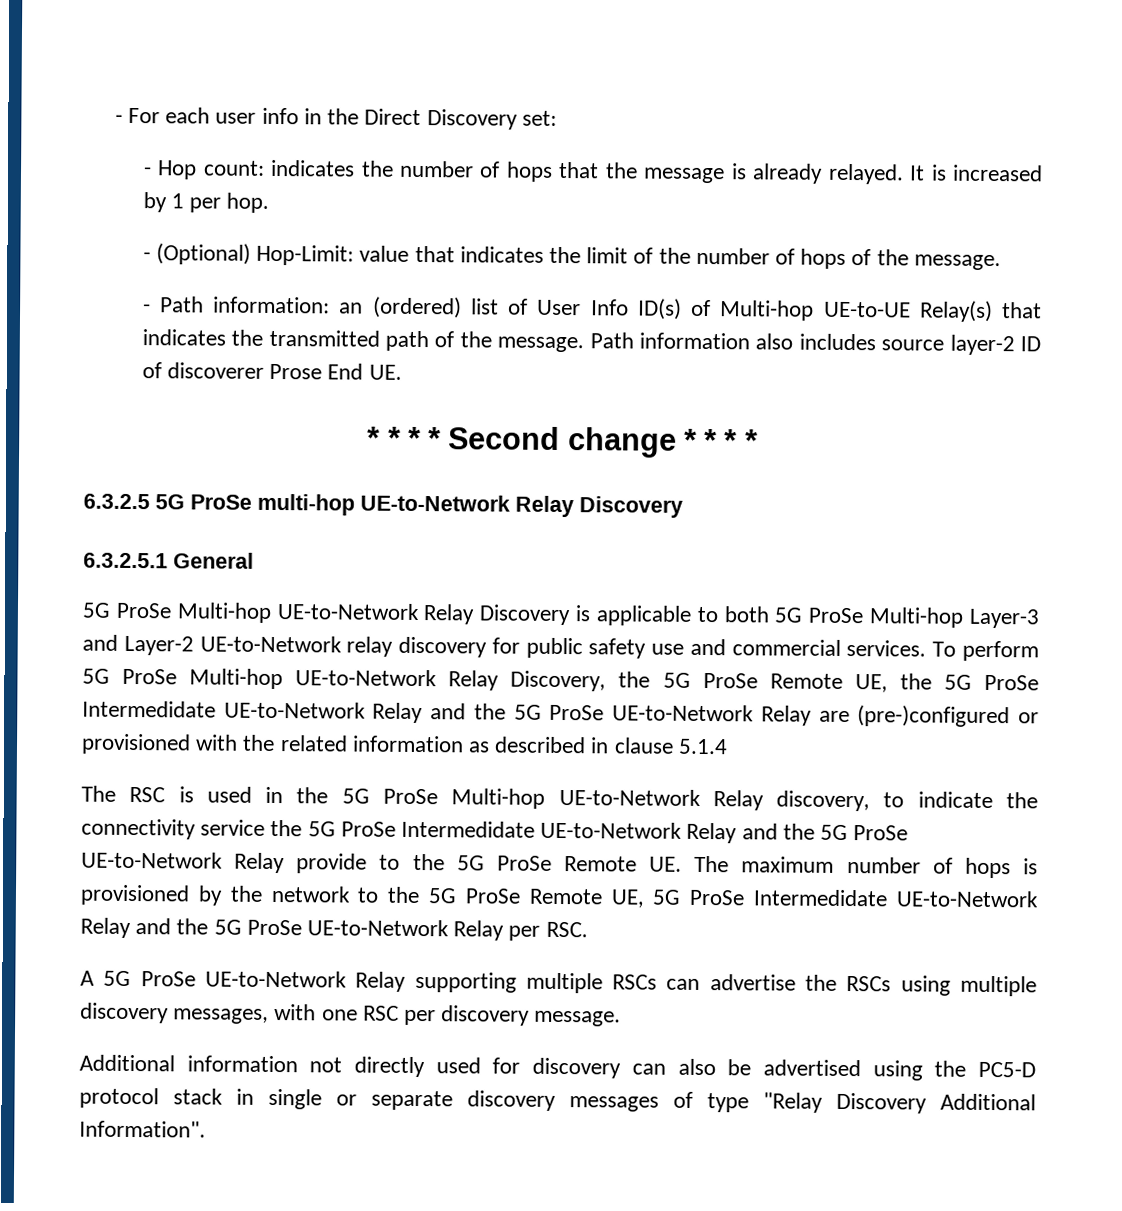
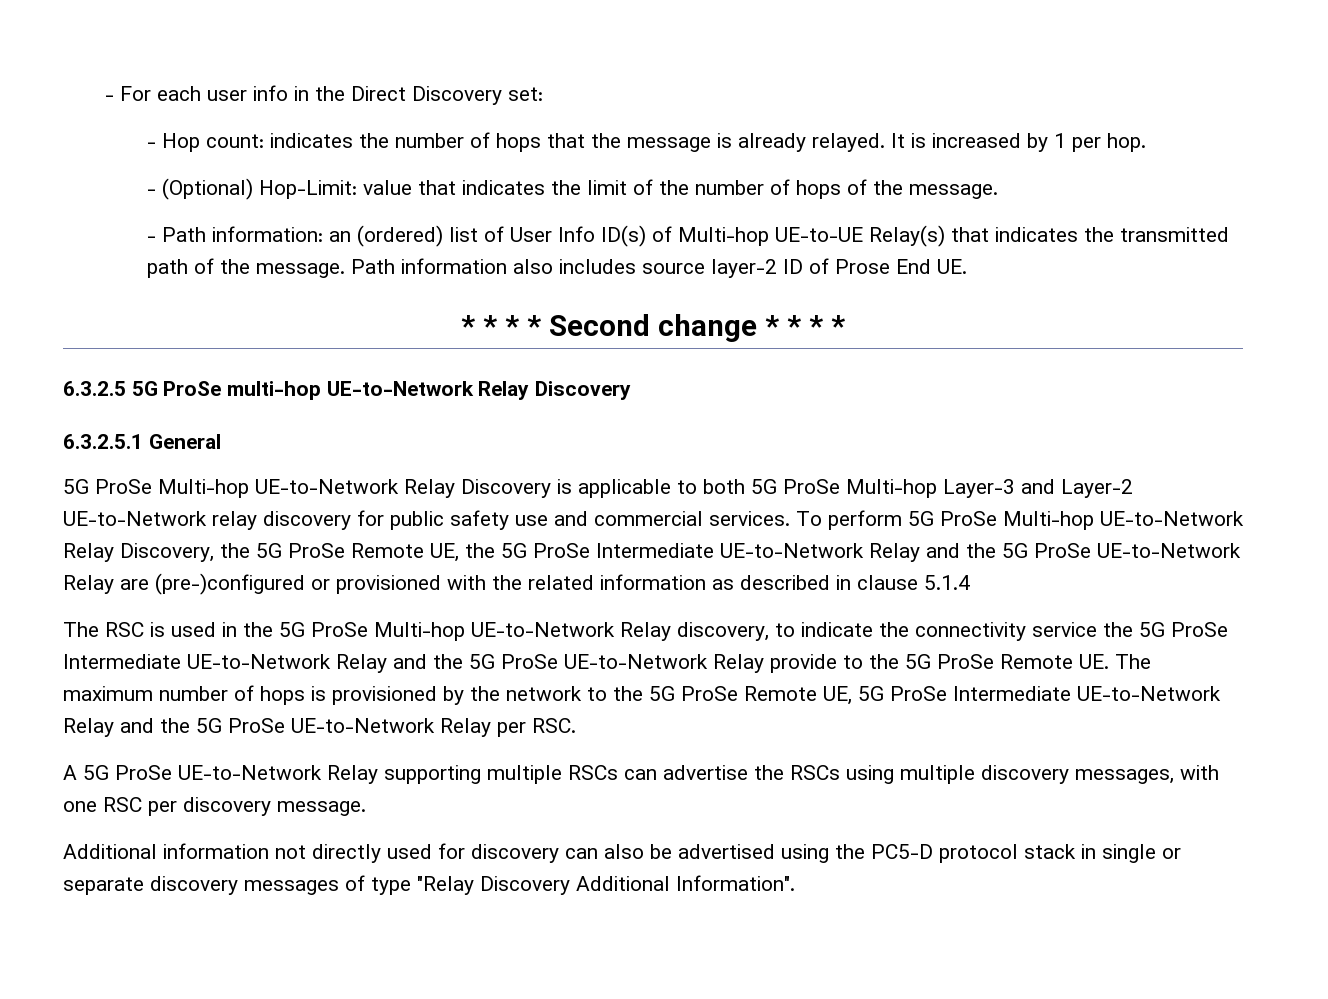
- Path information also includes source layer-2 ID of discoverer Prose End UE.
+ Path information also includes source layer-2 ID of Prose End UE.
- To perform 5G ProSe Multi-hop UE-to-Network Relay Discovery, the 5G ProSe Remote UE, the 5G ProSe Intermedidate UE-to-Network Relay and the 5G ProSe UE-to-Network Relay are (pre-)configured or provisioned with the related information as described in clause 5.1.4
+ To perform 5G ProSe Multi-hop UE-to-Network Relay Discovery, the 5G ProSe Remote UE, the 5G ProSe Intermediate UE-to-Network Relay and the 5G ProSe UE-to-Network Relay are (pre-)configured or provisioned with the related information as described in clause 5.1.4
- The RSC is used in the 5G ProSe Multi-hop UE-to-Network Relay discovery, to indicate the connectivity service the 5G ProSe Intermedidate UE-to-Network Relay and the 5G ProSe UE-to-Network Relay provide to the 5G ProSe Remote UE. The maximum number of hops is provisioned by the network to the 5G ProSe Remote UE, 5G ProSe Intermedidate UE-to-Network Relay and the 5G ProSe UE-to-Network Relay per RSC.
+ The RSC is used in the 5G ProSe Multi-hop UE-to-Network Relay discovery, to indicate the connectivity service the 5G ProSe Intermediate UE-to-Network Relay and the 5G ProSe UE-to-Network Relay provide to the 5G ProSe Remote UE. The maximum number of hops is provisioned by the network to the 5G ProSe Remote UE, 5G ProSe Intermediate UE-to-Network Relay and the 5G ProSe UE-to-Network Relay per RSC.

